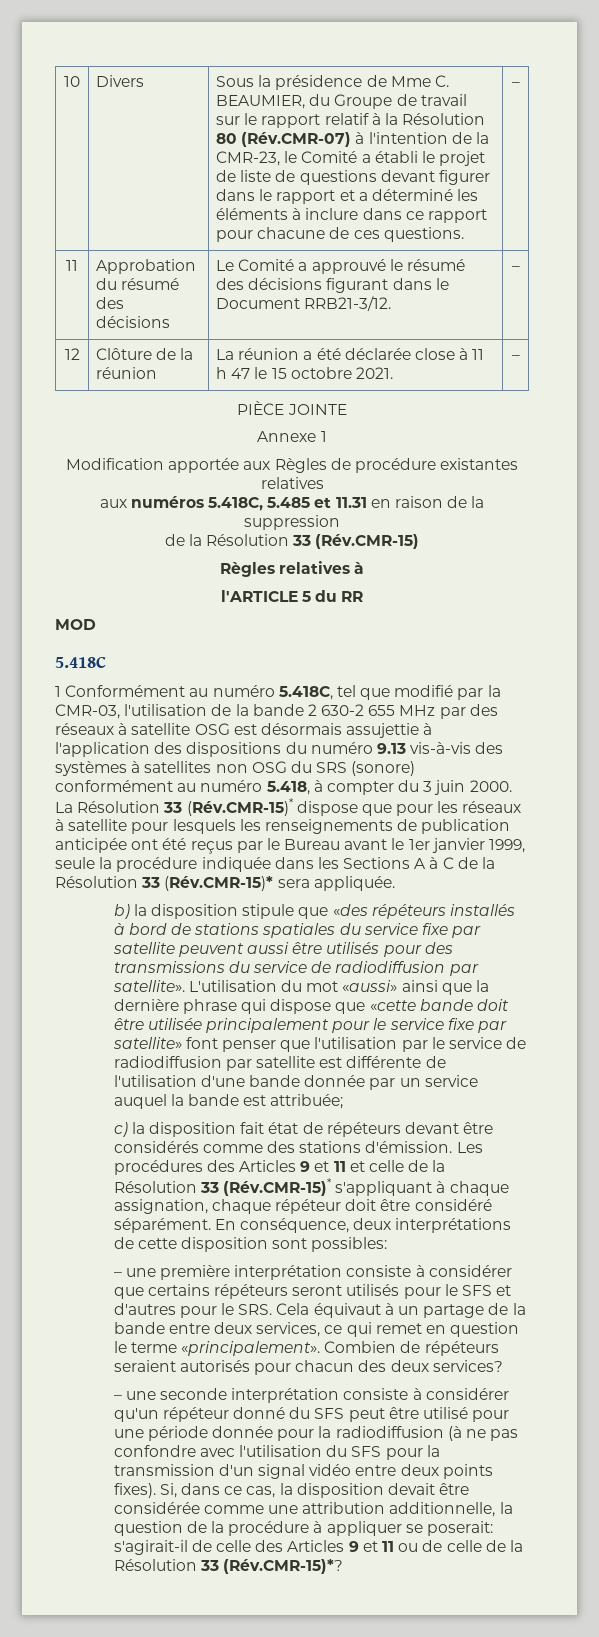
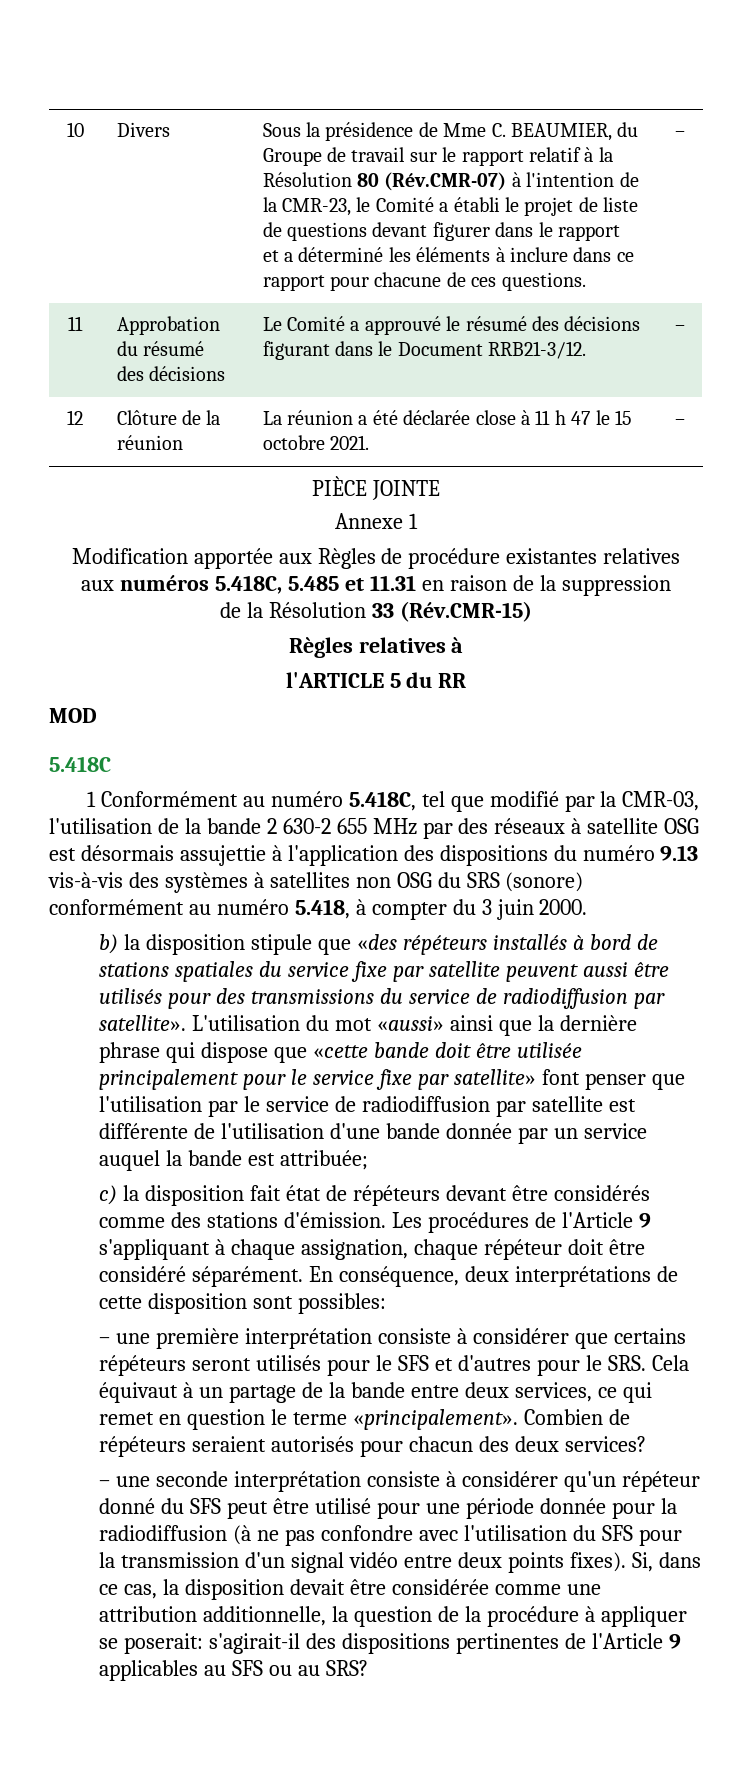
- La Résolution 33 (Rév.CMR-15)* dispose que pour les réseaux à satellite pour lesquels les renseignements de publication anticipée ont été reçus par le Bureau avant le 1er janvier 1999, seule la procédure indiquée dans les Sections A à C de la Résolution 33 (Rév.CMR-15)* sera appliquée.
- Les procédures des Articles 9 et 11 et celle de la Résolution 33 (Rév.CMR-15)* s'appliquant à chaque assignation, chaque répéteur doit être considéré séparément.
+ Les procédures de l'Article 9 s'appliquant à chaque assignation, chaque répéteur doit être considéré séparément.
- Si, dans ce cas, la disposition devait être considérée comme une attribution additionnelle, la question de la procédure à appliquer se poserait: s'agirait-il de celle des Articles 9 et 11 ou de celle de la Résolution 33 (Rév.CMR-15)*?
+ Si, dans ce cas, la disposition devait être considérée comme une attribution additionnelle, la question de la procédure à appliquer se poserait: s'agirait-il des dispositions pertinentes de l'Article 9 applicables au SFS ou au SRS?

